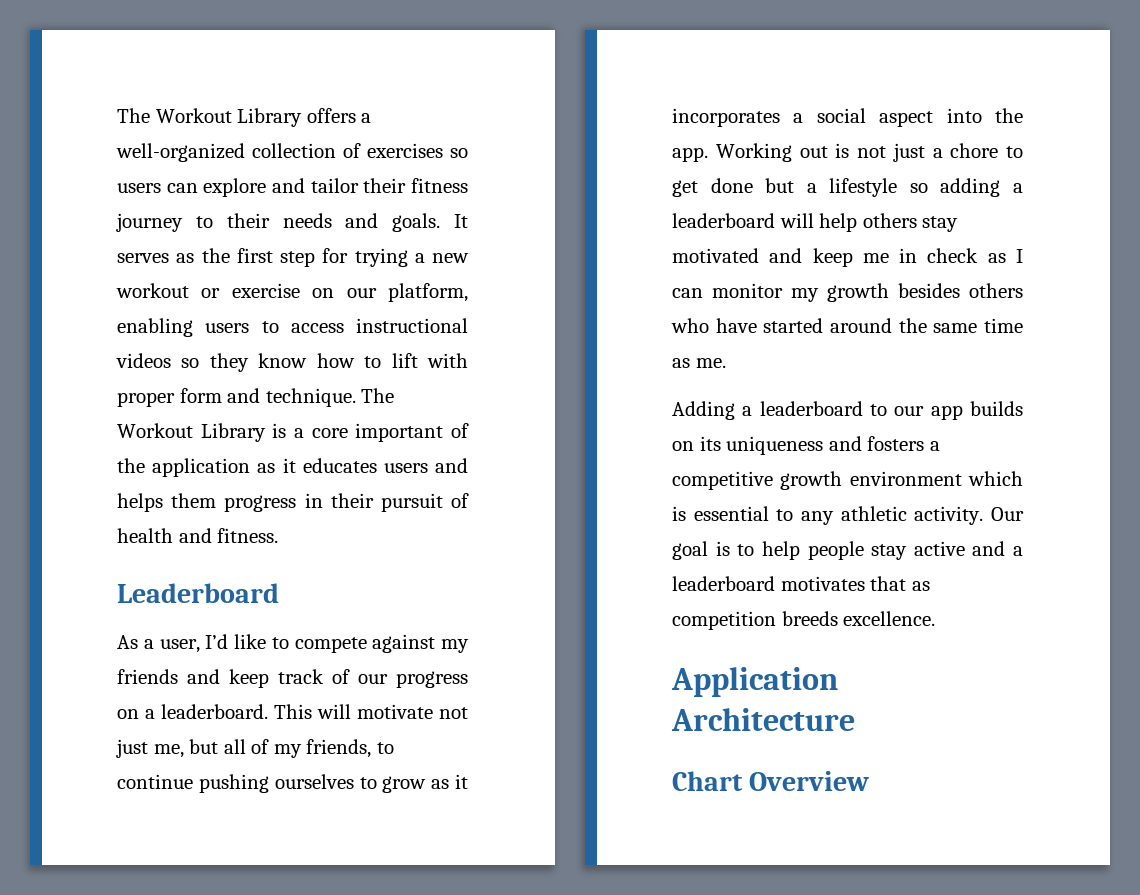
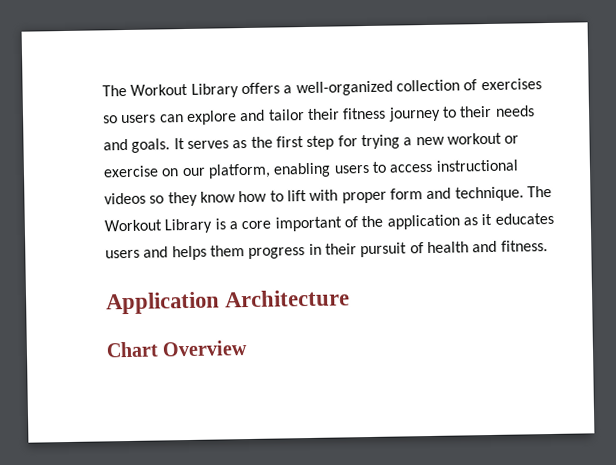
- Leaderboard
- As a user, I’d like to compete against my friends and keep track of our progress on a leaderboard. This will motivate not just me, but all of my friends, to continue pushing ourselves to grow as it incorporates a social aspect into the app. Working out is not just a chore to get done but a lifestyle so adding a leaderboard will help others stay motivated and keep me in check as I can monitor my growth besides others who have started around the same time as me.
- Adding a leaderboard to our app builds on its uniqueness and fosters a competitive growth environment which is essential to any athletic activity. Our goal is to help people stay active and a leaderboard motivates that as competition breeds excellence.

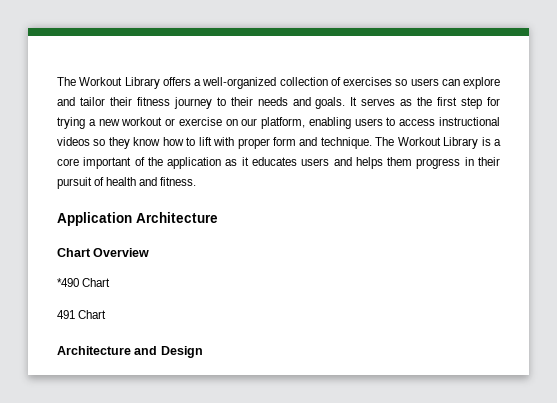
+ *490 Chart
+ 491 Chart
+ Architecture and Design

